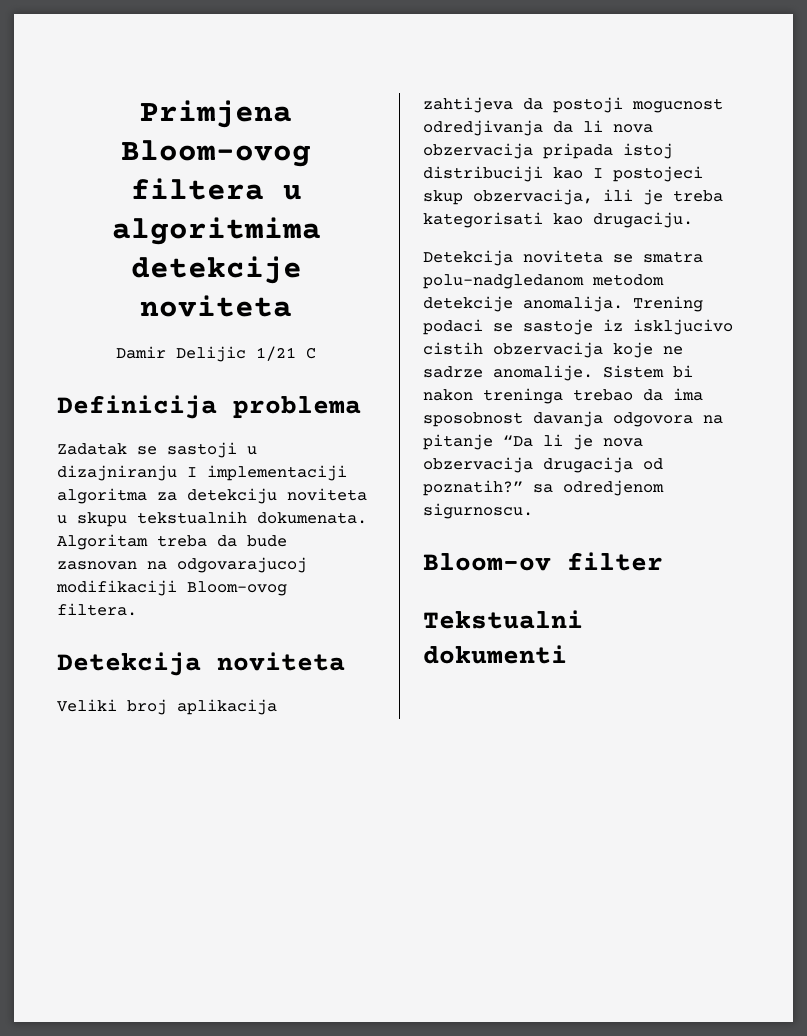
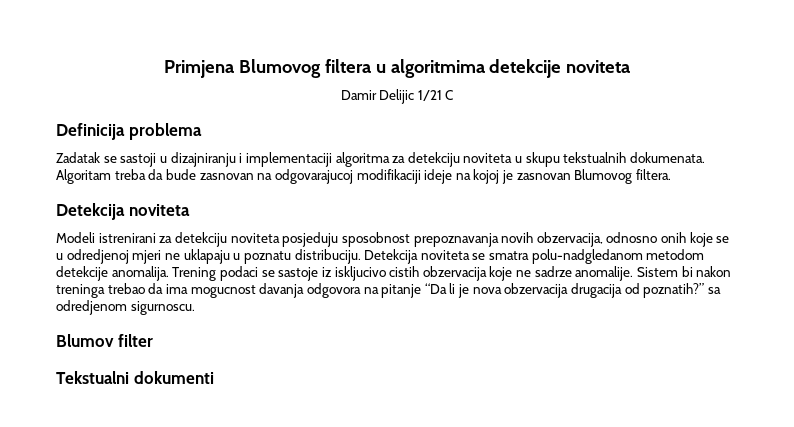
- Primjena Bloom-ovog filtera u algoritmima detekcije noviteta
+ Primjena Blumovog filtera u algoritmima detekcije noviteta
- Zadatak se sastoji u dizajniranju I implementaciji algoritma za detekciju noviteta u skupu tekstualnih dokumenata.
+ Zadatak se sastoji u dizajniranju i implementaciji algoritma za detekciju noviteta u skupu tekstualnih dokumenata.
- Algoritam treba da bude zasnovan na odgovarajucoj modifikaciji Bloom-ovog filtera.
+ Algoritam treba da bude zasnovan na odgovarajucoj modifikaciji ideje na kojoj je zasnovan Blumovog filtera.
  Detekcija noviteta
- Veliki broj aplikacija zahtijeva da postoji mogucnost odredjivanja da li nova obzervacija pripada istoj distribuciji kao I postojeci skup obzervacija, ili je treba kategorisati kao drugaciju.
- Detekcija noviteta se smatra polu-nadgledanom metodom detekcije anomalija.
+ Modeli istrenirani za detekciju noviteta posjeduju sposobnost prepoznavanja novih obzervacija, odnosno onih koje se u odredjenoj mjeri ne uklapaju u poznatu distribuciju. Detekcija noviteta se smatra polu-nadgledanom metodom detekcije anomalija.
- Sistem bi nakon treninga trebao da ima sposobnost davanja odgovora na pitanje “Da li je nova obzervacija drugacija od poznatih?” sa odredjenom sigurnoscu.
+ Sistem bi nakon treninga trebao da ima mogucnost davanja odgovora na pitanje “Da li je nova obzervacija drugacija od poznatih?” sa odredjenom sigurnoscu.
- Bloom-ov filter
+ Blumov filter

